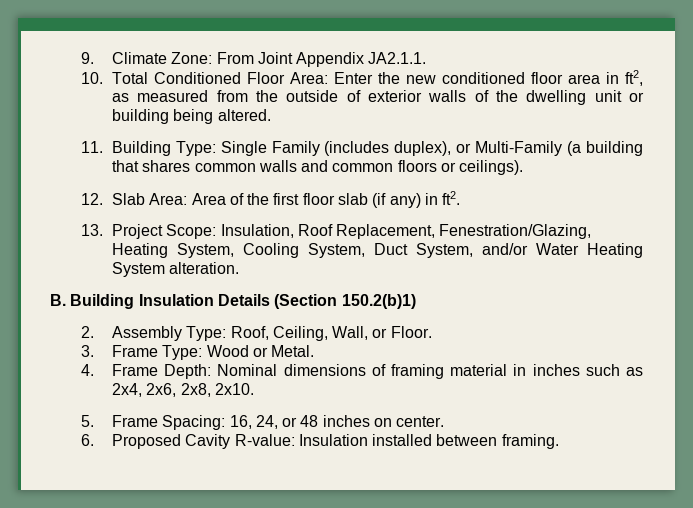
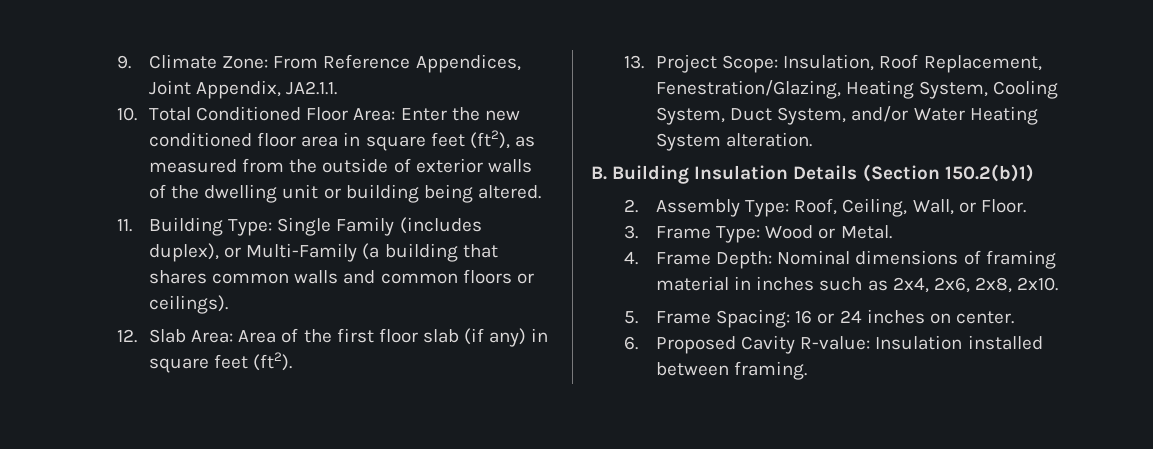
- 9. Climate Zone: From Joint Appendix JA2.1.1.
+ 9. Climate Zone: From Reference Appendices, Joint Appendix, JA2.1.1.
- 10. Total Conditioned Floor Area: Enter the new conditioned floor area in ft2, as measured from the outside of exterior walls of the dwelling unit or building being altered.
+ 10. Total Conditioned Floor Area: Enter the new conditioned floor area in square feet (ft2), as measured from the outside of exterior walls of the dwelling unit or building being altered.
- 12. Slab Area: Area of the first floor slab (if any) in ft2.
+ 12. Slab Area: Area of the first floor slab (if any) in square feet (ft2).
- 5. Frame Spacing: 16, 24, or 48 inches on center.
+ 5. Frame Spacing: 16 or 24 inches on center.

